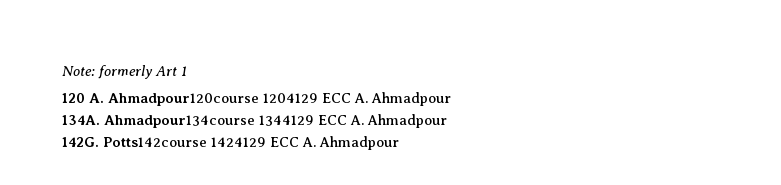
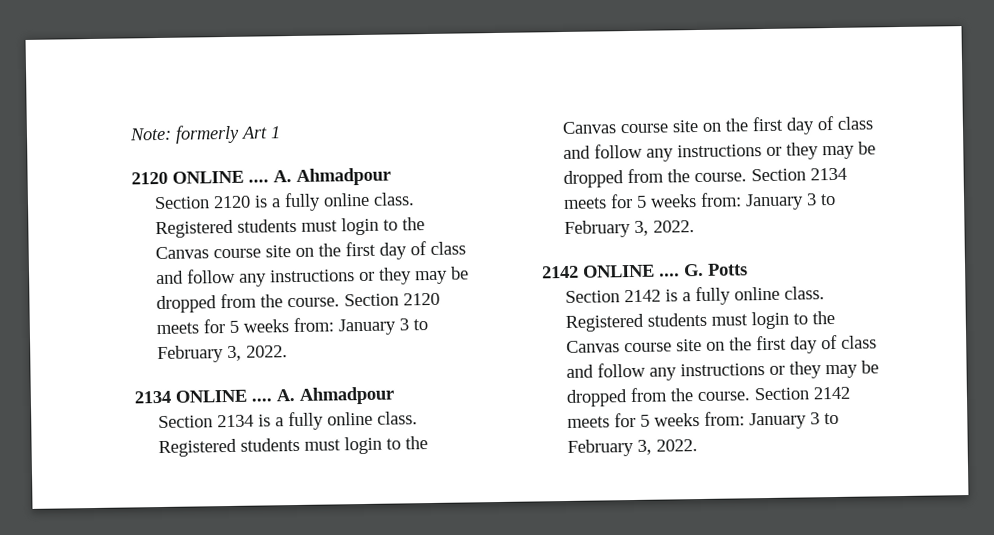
- 120 A. Ahmadpour120course 1204129 ECC A. Ahmadpour
- 134A. Ahmadpour134course 1344129 ECC A. Ahmadpour
- 142G. Potts142course 1424129 ECC A. Ahmadpour
+ 2120 ONLINE .... A. Ahmadpour
+ Section 2120 is a fully online class. Registered students must login to the Canvas course site on the first day of class and follow any instructions or they may be dropped from the course. Section 2120 meets for 5 weeks from: January 3 to February 3, 2022.
+ 2134 ONLINE .... A. Ahmadpour
+ Section 2134 is a fully online class. Registered students must login to the Canvas course site on the first day of class and follow any instructions or they may be dropped from the course. Section 2134 meets for 5 weeks from: January 3 to February 3, 2022.
+ 2142 ONLINE .... G. Potts
+ Section 2142 is a fully online class. Registered students must login to the Canvas course site on the first day of class and follow any instructions or they may be dropped from the course. Section 2142 meets for 5 weeks from: January 3 to February 3, 2022.

